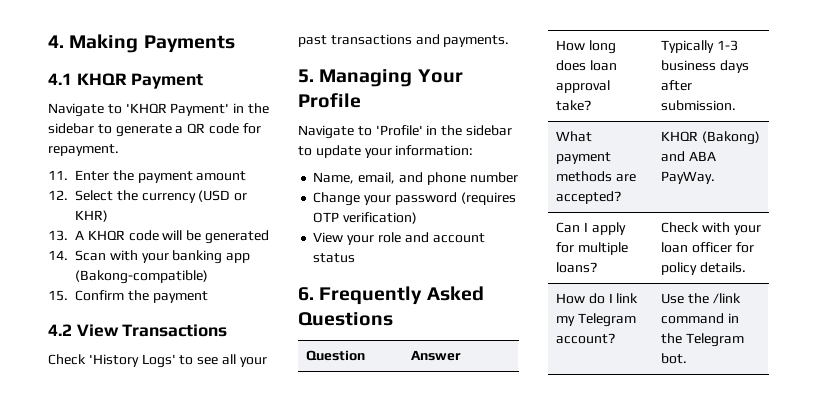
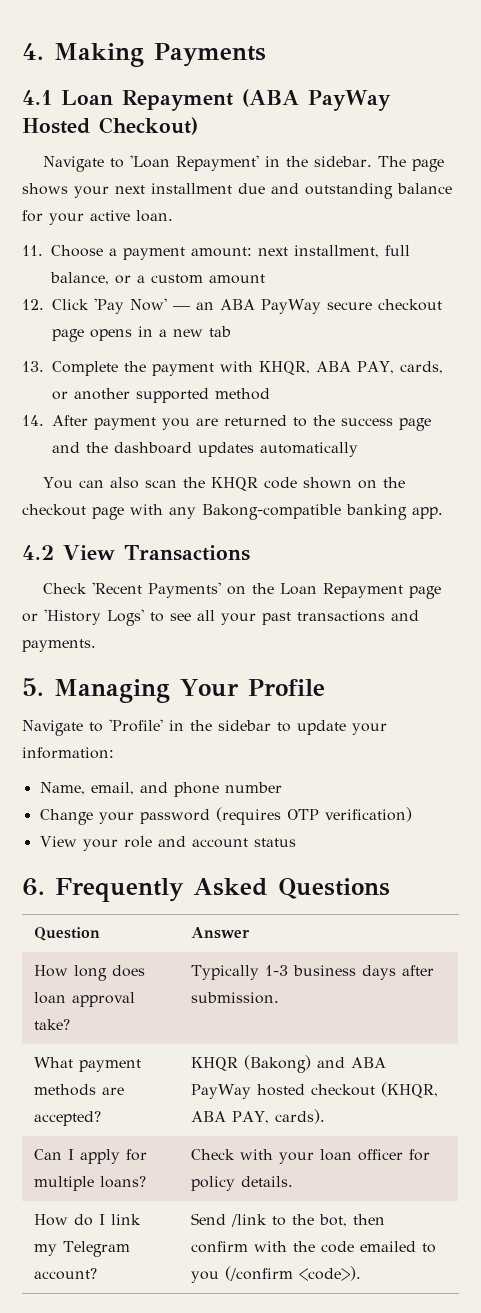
- 4.1 KHQR Payment
- Navigate to 'KHQR Payment' in the sidebar to generate a QR code for repayment.
- 11. Enter the payment amount
- 12. Select the currency (USD or KHR)
- 13. A KHQR code will be generated
- 14. Scan with your banking app (Bakong-compatible)
- 15. Confirm the payment
+ 4.1 Loan Repayment (ABA PayWay Hosted Checkout)
+ Navigate to 'Loan Repayment' in the sidebar. The page shows your next installment due and outstanding balance for your active loan.
+ 11. Choose a payment amount: next installment, full balance, or a custom amount
+ 12. Click 'Pay Now' — an ABA PayWay secure checkout page opens in a new tab
+ 13. Complete the payment with KHQR, ABA PAY, cards, or another supported method
+ 14. After payment you are returned to the success page and the dashboard updates automatically
+ You can also scan the KHQR code shown on the checkout page with any Bakong-compatible banking app.
  4.2 View Transactions
- Check 'History Logs' to see all your past transactions and payments.
+ Check 'Recent Payments' on the Loan Repayment page or 'History Logs' to see all your past transactions and payments.
- What payment methods are accepted? | KHQR (Bakong) and ABA PayWay.
+ What payment methods are accepted? | KHQR (Bakong) and ABA PayWay hosted checkout (KHQR, ABA PAY, cards).
- How do I link my Telegram account? | Use the /link command in the Telegram bot.
+ How do I link my Telegram account? | Send /link to the bot, then confirm with the code emailed to you (/confirm <code>).

